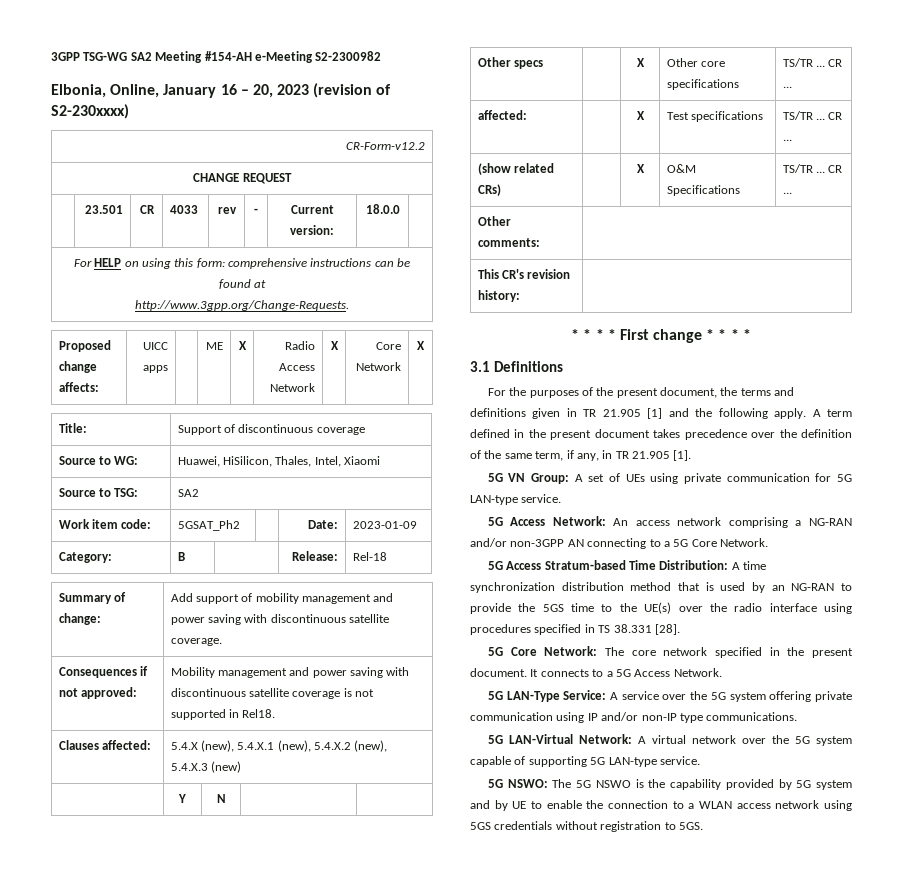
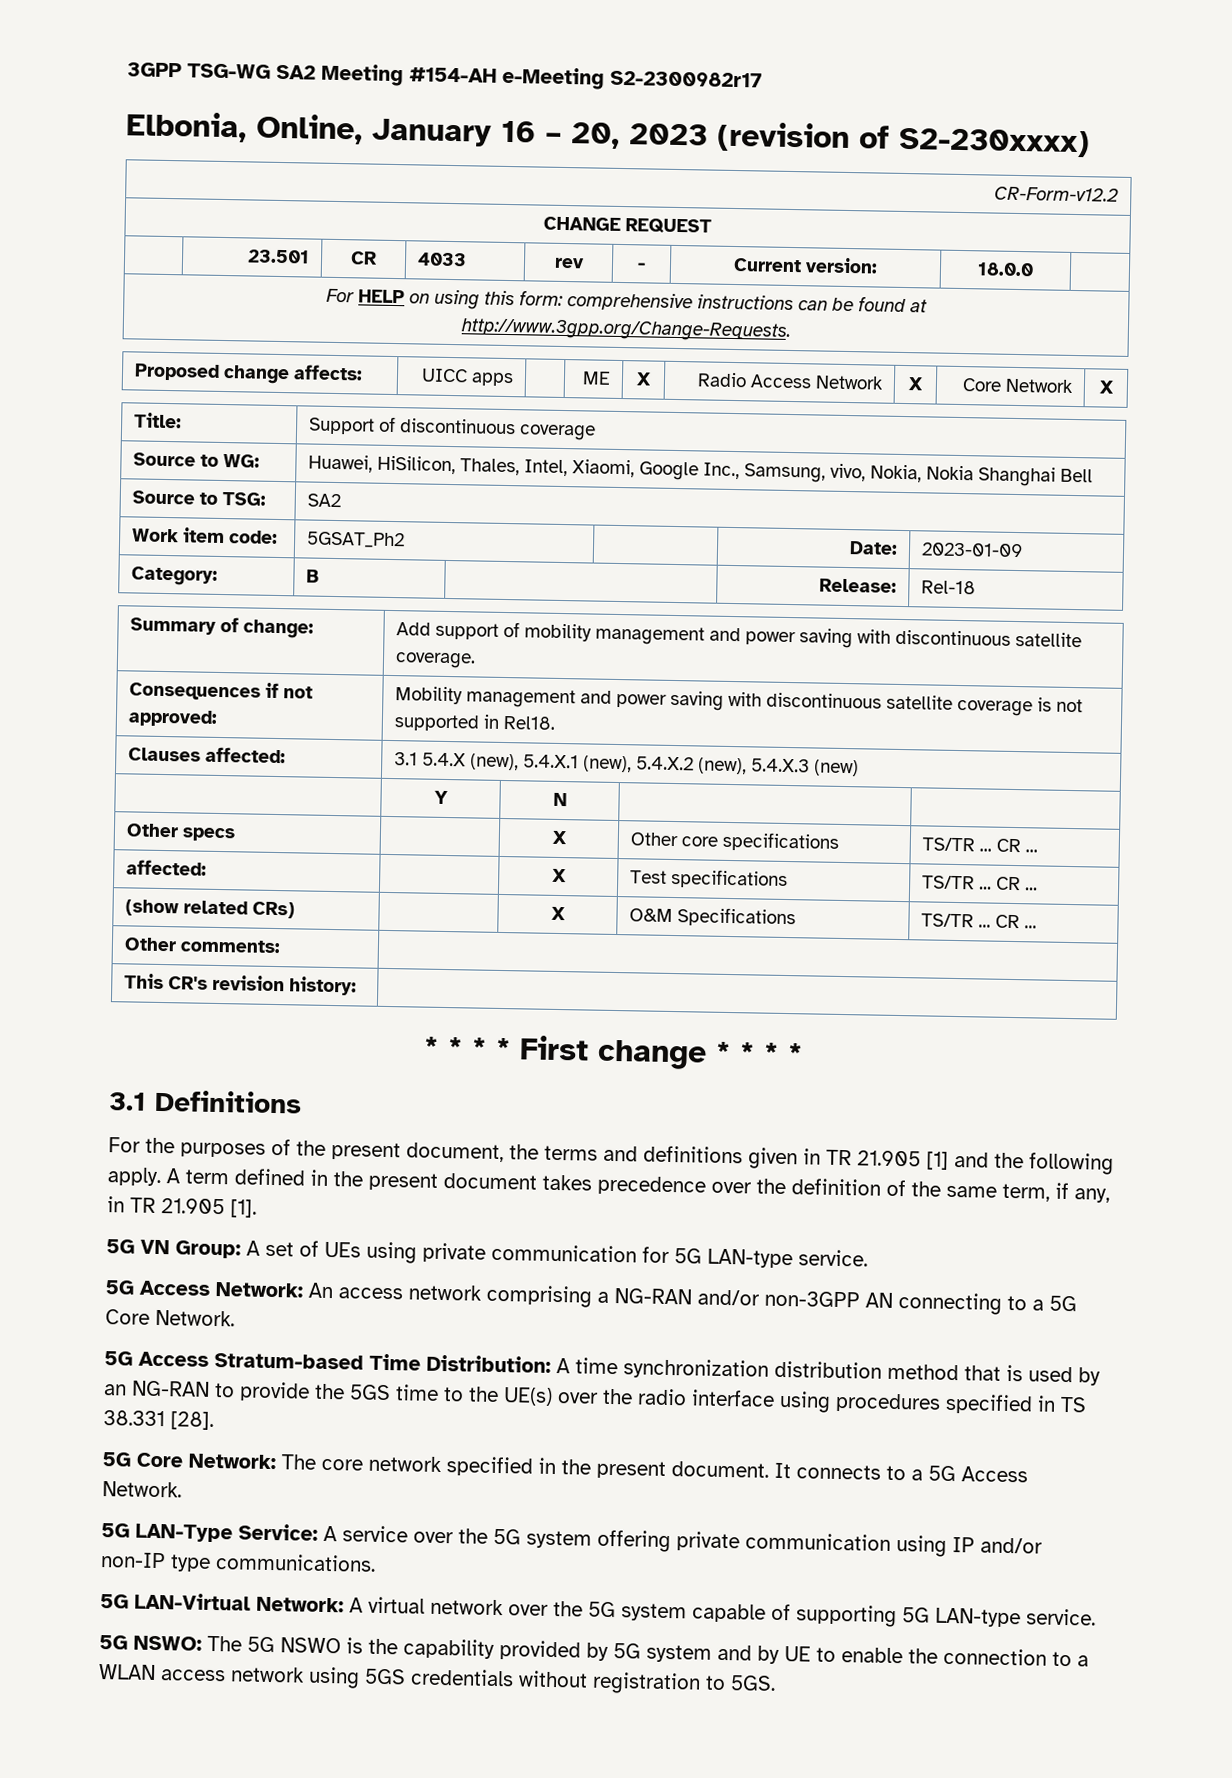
- 3GPP TSG-WG SA2 Meeting #154-AH e-Meeting S2-2300982
+ 3GPP TSG-WG SA2 Meeting #154-AH e-Meeting S2-2300982r17
- Source to WG: | Huawei, HiSilicon, Thales, Intel, Xiaomi
+ Source to WG: | Huawei, HiSilicon, Thales, Intel, Xiaomi, Google Inc., Samsung, vivo, Nokia, Nokia Shanghai Bell
- Clauses affected: | 5.4.X (new), 5.4.X.1 (new), 5.4.X.2 (new), 5.4.X.3 (new)
+ Clauses affected: | 3.1 5.4.X (new), 5.4.X.1 (new), 5.4.X.2 (new), 5.4.X.3 (new)

